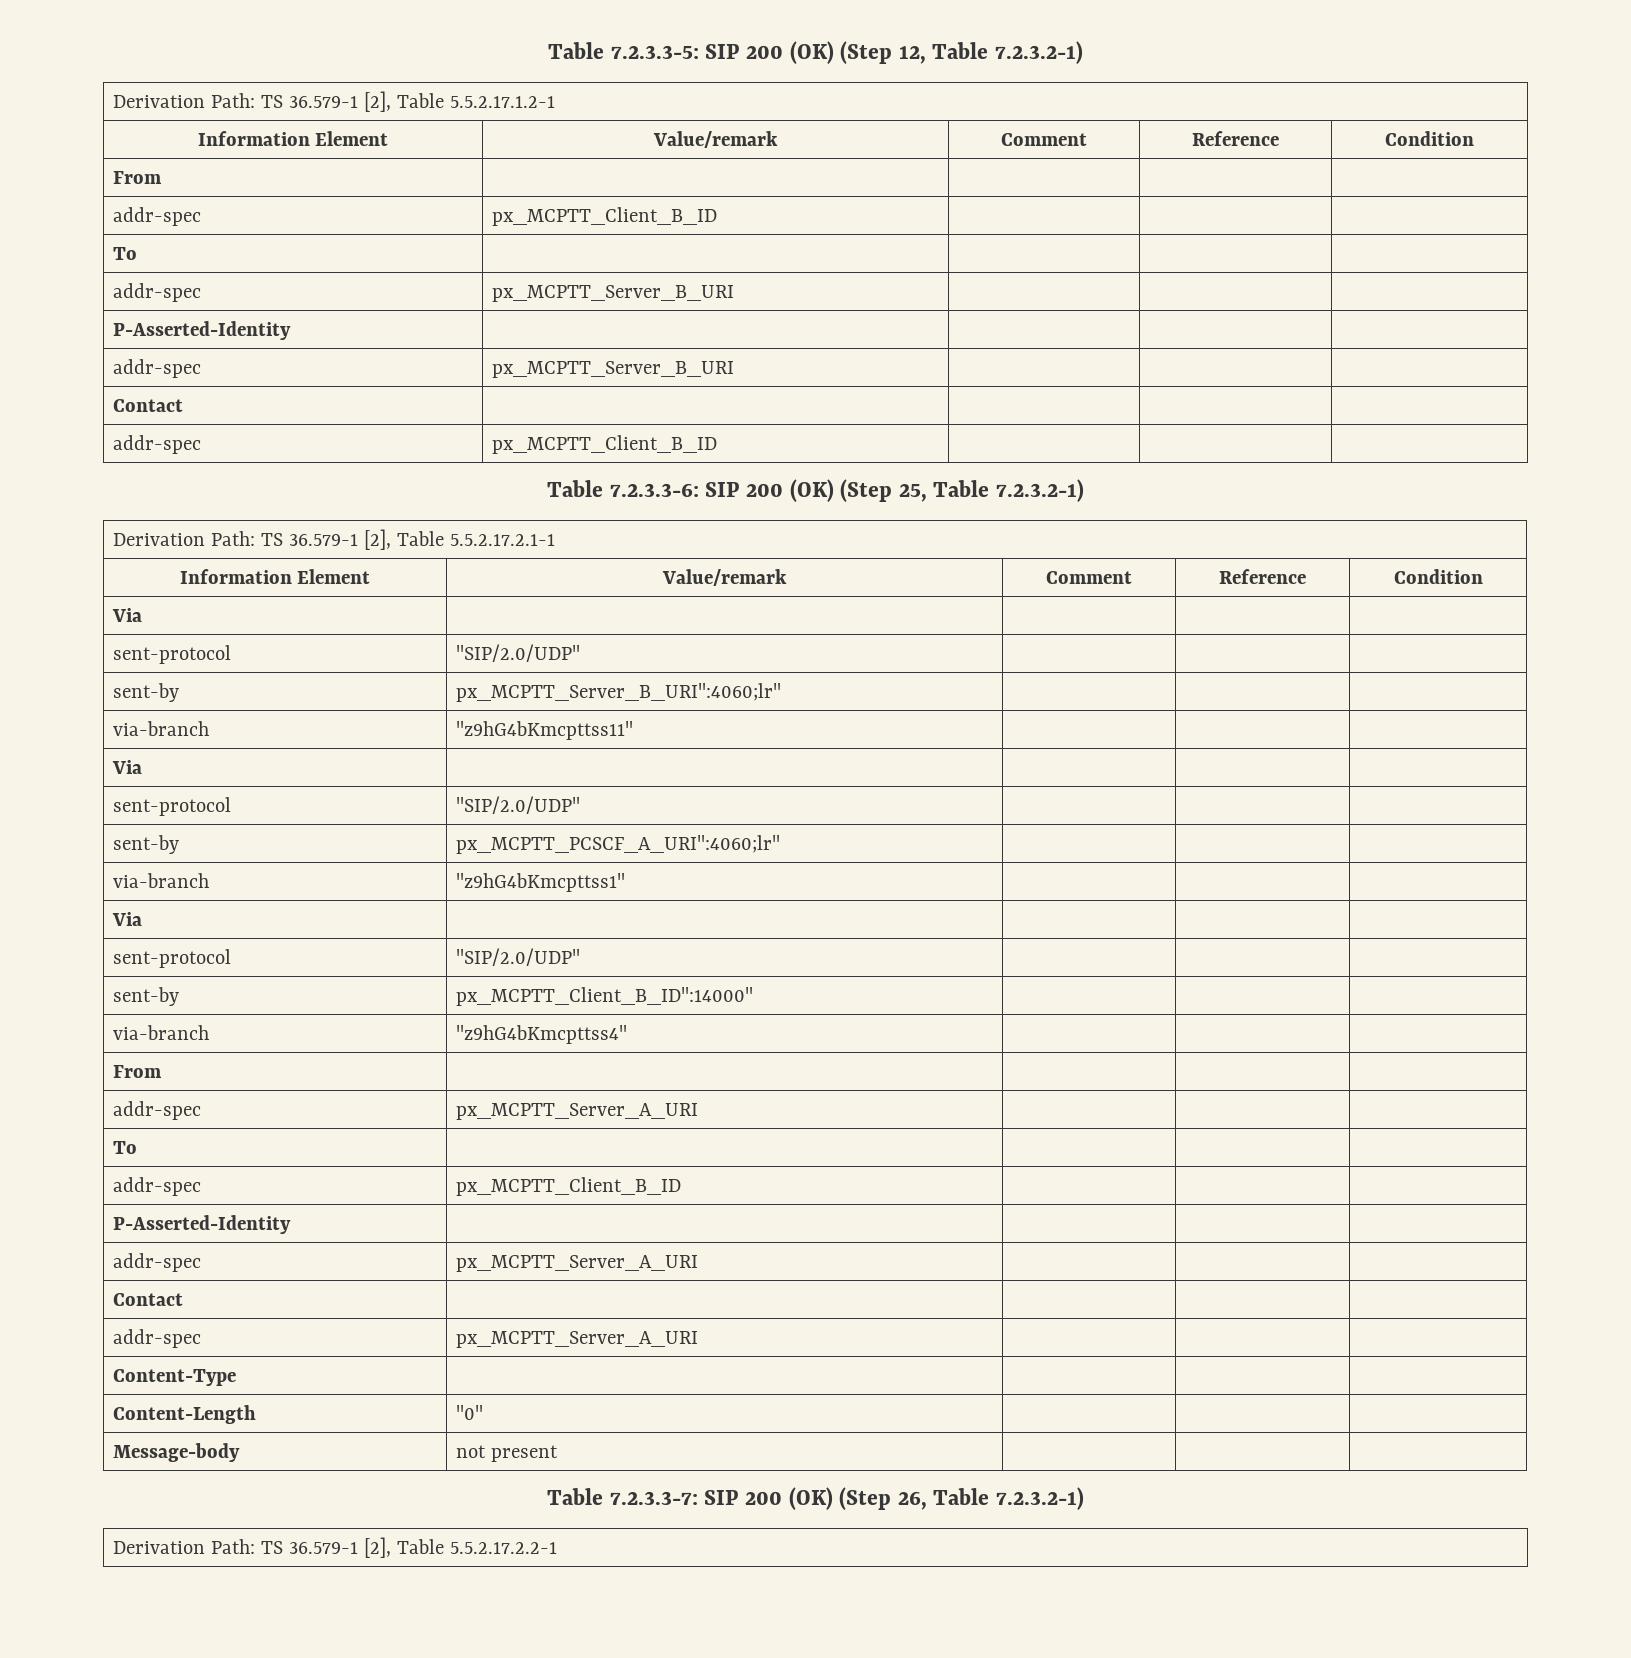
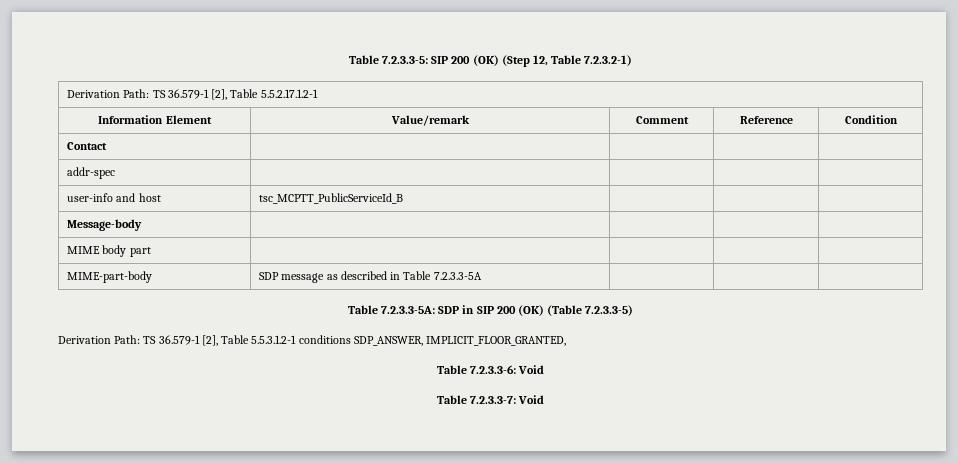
  Derivation Path: TS 36.579-1 [2], Table 5.5.2.17.1.2-1
  Information Element | Value/remark | Comment | Reference | Condition
- From | | | |
- addr-spec | px_MCPTT_Client_B_ID | | |
- To | | | |
- addr-spec | px_MCPTT_Server_B_URI | | |
- P-Asserted-Identity | | | |
- addr-spec | px_MCPTT_Server_B_URI | | |
  Contact | | | |
- addr-spec | px_MCPTT_Client_B_ID | | |
- Table 7.2.3.3-6: SIP 200 (OK) (Step 25, Table 7.2.3.2-1)
- Derivation Path: TS 36.579-1 [2], Table 5.5.2.17.2.1-1
- Information Element | Value/remark | Comment | Reference | Condition
- Via | | | |
- sent-protocol | "SIP/2.0/UDP" | | |
- sent-by | px_MCPTT_Server_B_URI":4060;lr" | | |
- via-branch | "z9hG4bKmcpttss11" | | |
- Via | | | |
- sent-protocol | "SIP/2.0/UDP" | | |
- sent-by | px_MCPTT_PCSCF_A_URI":4060;lr" | | |
- via-branch | "z9hG4bKmcpttss1" | | |
- Via | | | |
- sent-protocol | "SIP/2.0/UDP" | | |
- sent-by | px_MCPTT_Client_B_ID":14000" | | |
- via-branch | "z9hG4bKmcpttss4" | | |
- From | | | |
- addr-spec | px_MCPTT_Server_A_URI | | |
- To | | | |
- addr-spec | px_MCPTT_Client_B_ID | | |
- P-Asserted-Identity | | | |
- addr-spec | px_MCPTT_Server_A_URI | | |
- Contact | | | |
- addr-spec | px_MCPTT_Server_A_URI | | |
- Content-Type | | | |
- Content-Length | "0" | | |
- Message-body | not present | | |
- Table 7.2.3.3-7: SIP 200 (OK) (Step 26, Table 7.2.3.2-1)
- Derivation Path: TS 36.579-1 [2], Table 5.5.2.17.2.2-1
+ addr-spec | | | |
+ user-info and host | tsc_MCPTT_PublicServiceId_B | | |
+ Message-body | | | |
+ MIME body part | | | |
+ MIME-part-body | SDP message as described in Table 7.2.3.3-5A | | |
+ Table 7.2.3.3-5A: SDP in SIP 200 (OK) (Table 7.2.3.3-5)
+ Derivation Path: TS 36.579-1 [2], Table 5.5.3.1.2-1 conditions SDP_ANSWER, IMPLICIT_FLOOR_GRANTED,
+ Table 7.2.3.3-6: Void
+ Table 7.2.3.3-7: Void

